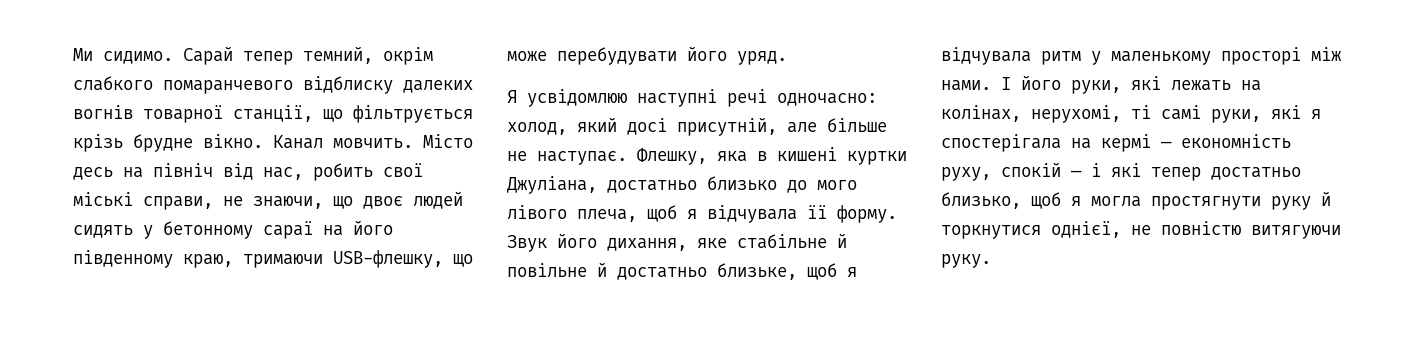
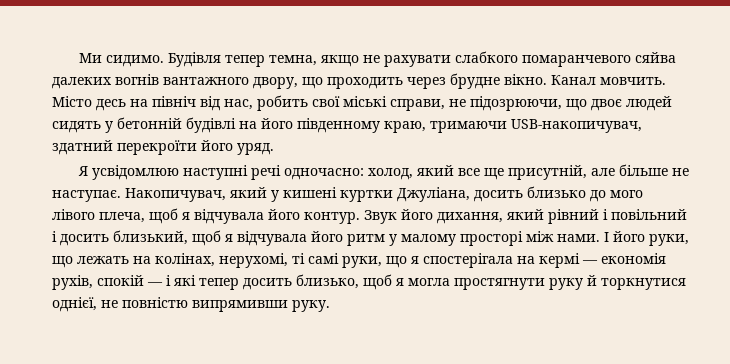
- Сарай тепер темний, окрім слабкого помаранчевого відблиску далеких вогнів товарної станції, що фільтрується крізь брудне вікно.
+ Будівля тепер темна, якщо не рахувати слабкого помаранчевого сяйва далеких вогнів вантажного двору, що проходить через брудне вікно.
- Місто десь на північ від нас, робить свої міські справи, не знаючи, що двоє людей сидять у бетонному сараї на його південному краю, тримаючи USB-флешку, що може перебудувати його уряд.
+ Місто десь на північ від нас, робить свої міські справи, не підозрюючи, що двоє людей сидять у бетонній будівлі на його південному краю, тримаючи USB-накопичувач, здатний перекроїти його уряд.
- Я усвідомлюю наступні речі одночасно: холод, який досі присутній, але більше не наступає.
+ Я усвідомлюю наступні речі одночасно: холод, який все ще присутній, але більше не наступає.
- Флешку, яка в кишені куртки Джуліана, достатньо близько до мого лівого плеча, щоб я відчувала її форму.
+ Накопичувач, який у кишені куртки Джуліана, досить близько до мого лівого плеча, щоб я відчувала його контур.
- Звук його дихання, яке стабільне й повільне й достатньо близьке, щоб я відчувала ритм у маленькому просторі між нами.
+ Звук його дихання, який рівний і повільний і досить близький, щоб я відчувала його ритм у малому просторі між нами.
- І його руки, які лежать на колінах, нерухомі, ті самі руки, які я спостерігала на кермі — економність руху, спокій — і які тепер достатньо близько, щоб я могла простягнути руку й торкнутися однієї, не повністю витягуючи руку.
+ І його руки, що лежать на колінах, нерухомі, ті самі руки, що я спостерігала на кермі — економія рухів, спокій — і які тепер досить близько, щоб я могла простягнути руку й торкнутися однієї, не повністю випрямивши руку.

